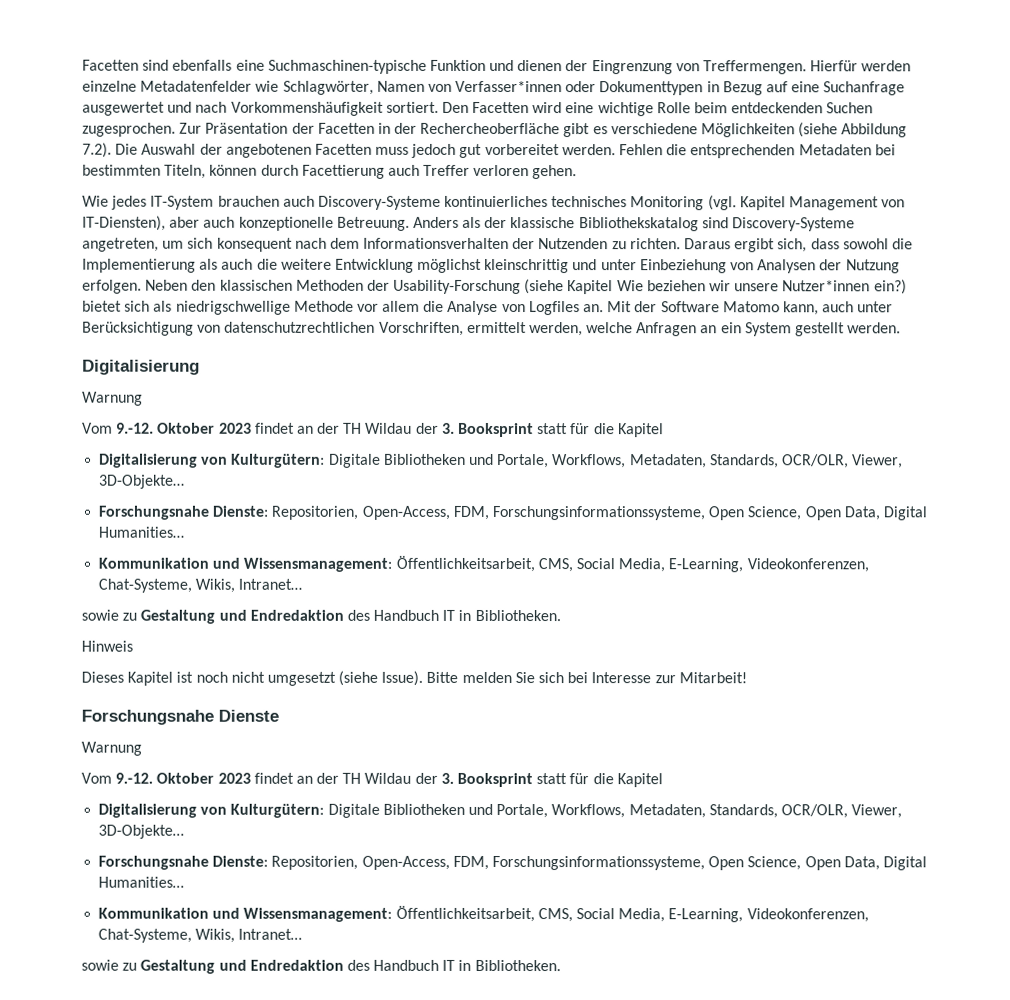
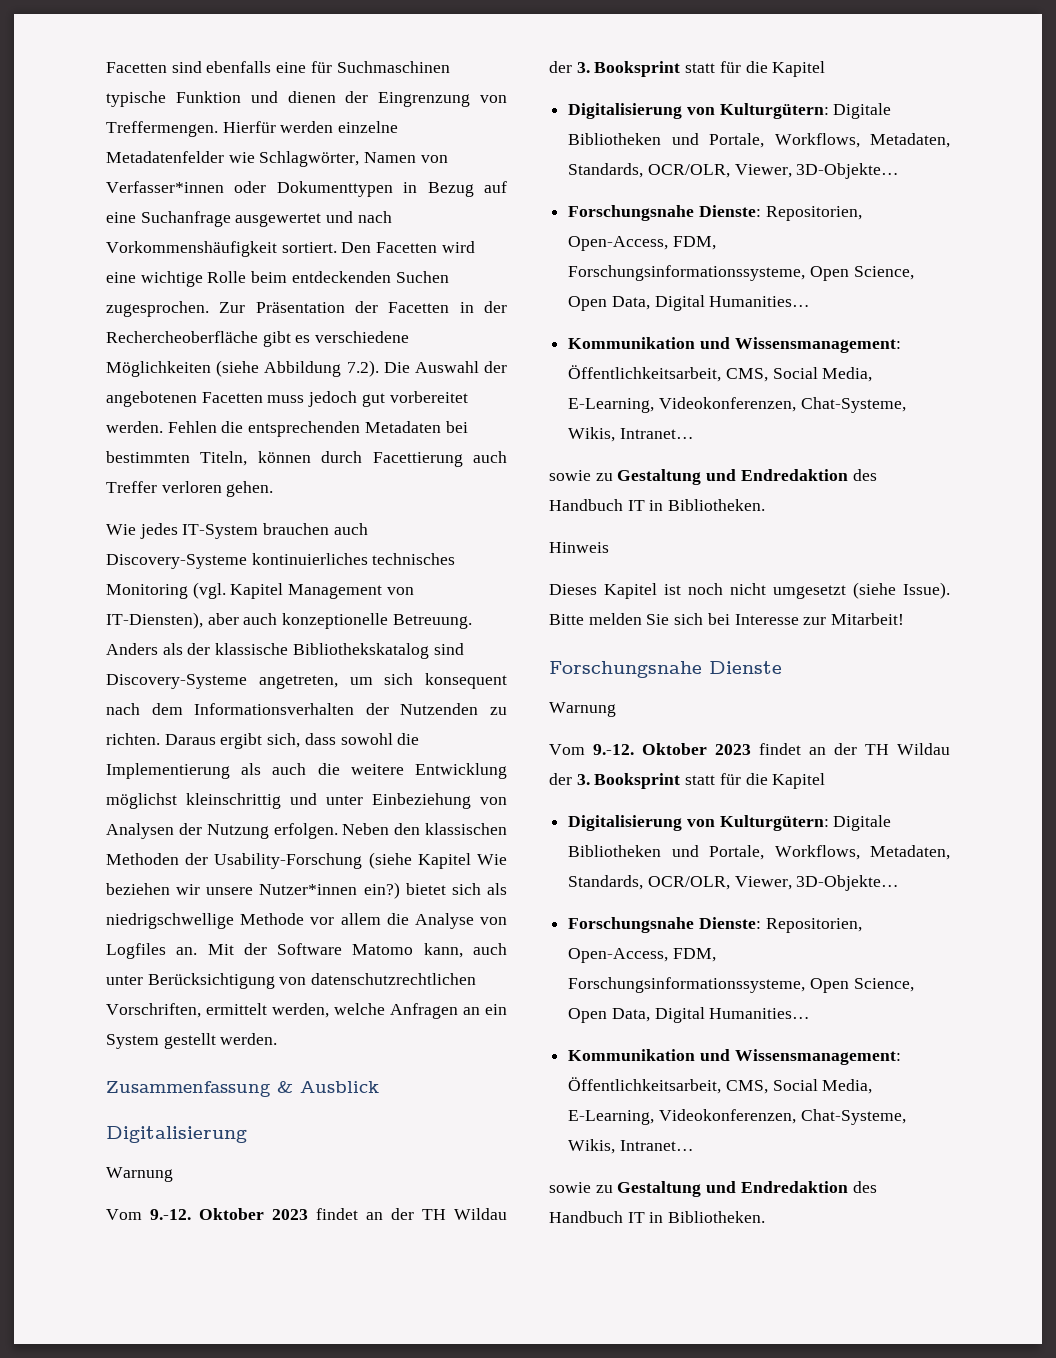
- Facetten sind ebenfalls eine Suchmaschinen-typische Funktion und dienen der Eingrenzung von Treffermengen.
+ Facetten sind ebenfalls eine für Suchmaschinen typische Funktion und dienen der Eingrenzung von Treffermengen.
+ Zusammenfassung & Ausblick

